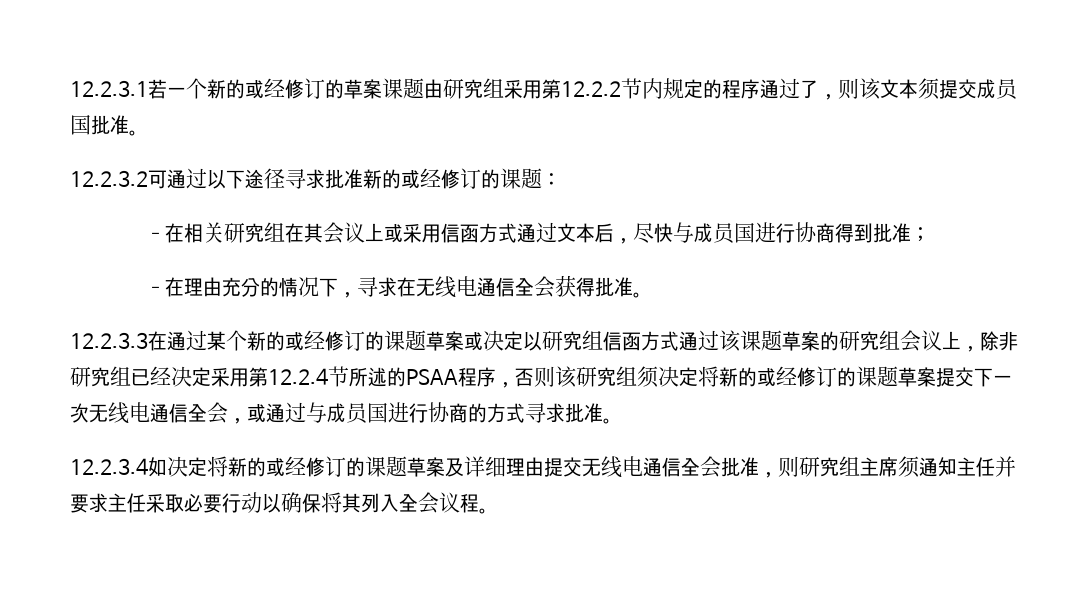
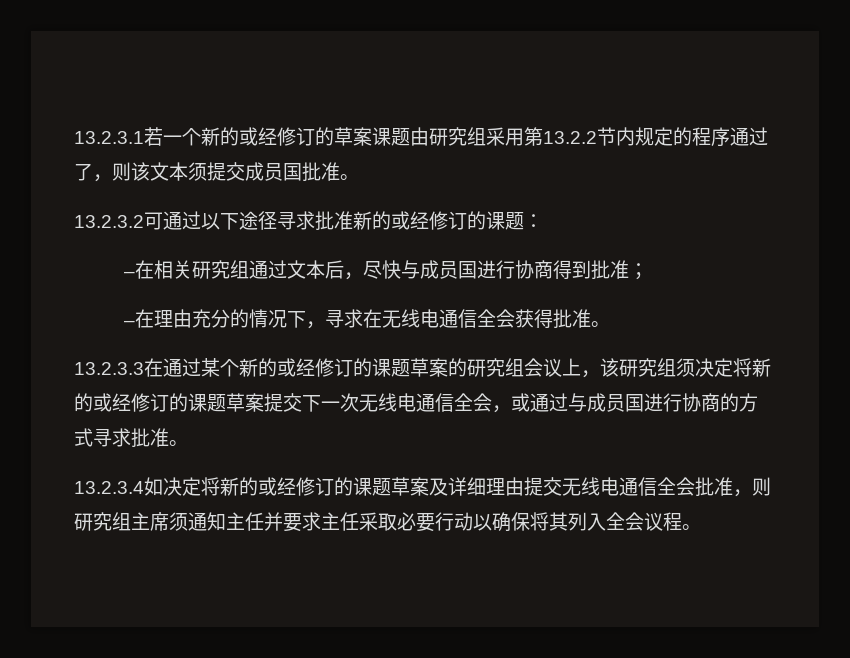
- 12.2.3.1若一个新的或经修订的草案课题由研究组采用第12.2.2节内规定的程序通过了，则该文本须提交成员国批准。
+ 13.2.3.1若一个新的或经修订的草案课题由研究组采用第13.2.2节内规定的程序通过了，则该文本须提交成员国批准。
- 12.2.3.2可通过以下途径寻求批准新的或经修订的课题：
+ 13.2.3.2可通过以下途径寻求批准新的或经修订的课题：
- –在相关研究组在其会议上或采用信函方式通过文本后，尽快与成员国进行协商得到批准；
+ –在相关研究组通过文本后，尽快与成员国进行协商得到批准；
- 12.2.3.3在通过某个新的或经修订的课题草案或决定以研究组信函方式通过该课题草案的研究组会议上，除非研究组已经决定采用第12.2.4节所述的PSAA程序，否则该研究组须决定将新的或经修订的课题草案提交下一次无线电通信全会，或通过与成员国进行协商的方式寻求批准。
+ 13.2.3.3在通过某个新的或经修订的课题草案的研究组会议上，该研究组须决定将新的或经修订的课题草案提交下一次无线电通信全会，或通过与成员国进行协商的方式寻求批准。
- 12.2.3.4如决定将新的或经修订的课题草案及详细理由提交无线电通信全会批准，则研究组主席须通知主任并要求主任采取必要行动以确保将其列入全会议程。
+ 13.2.3.4如决定将新的或经修订的课题草案及详细理由提交无线电通信全会批准，则研究组主席须通知主任并要求主任采取必要行动以确保将其列入全会议程。

